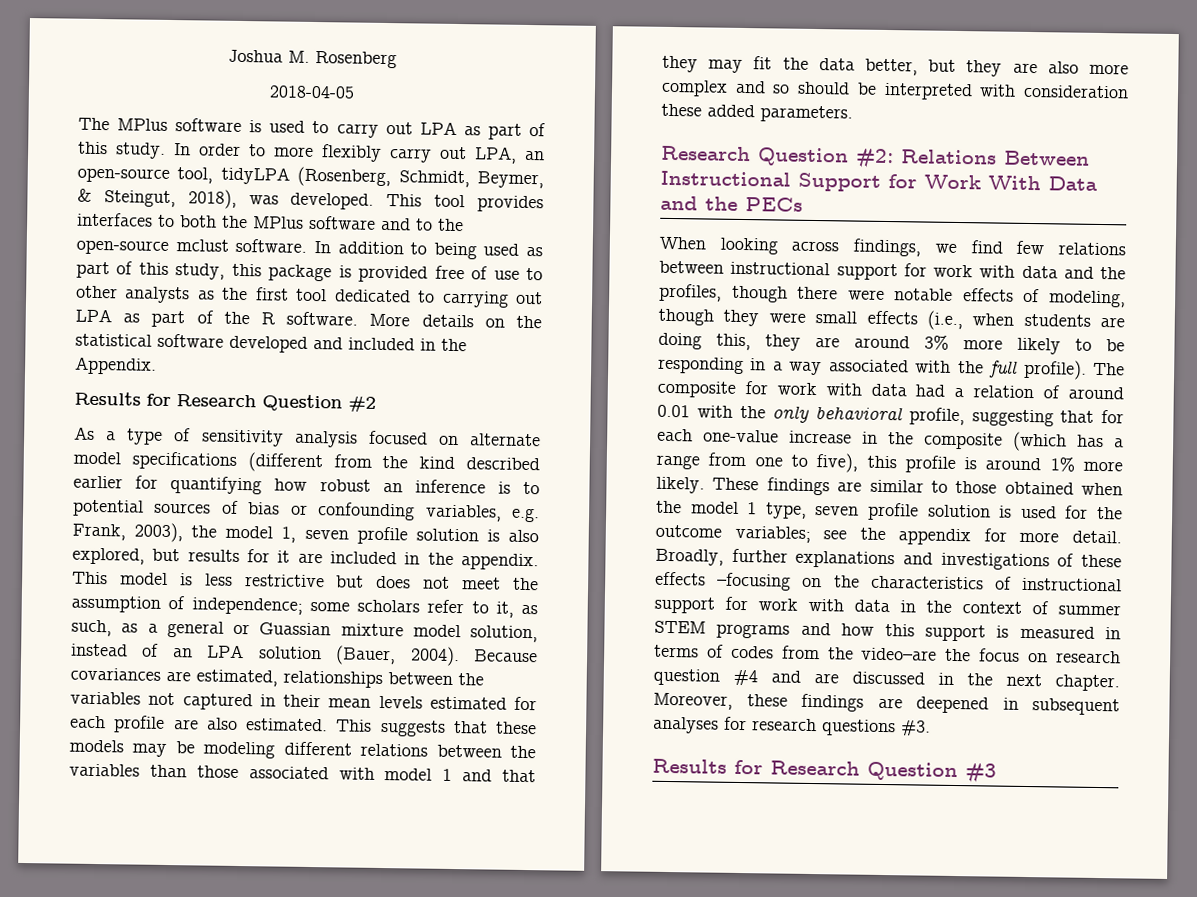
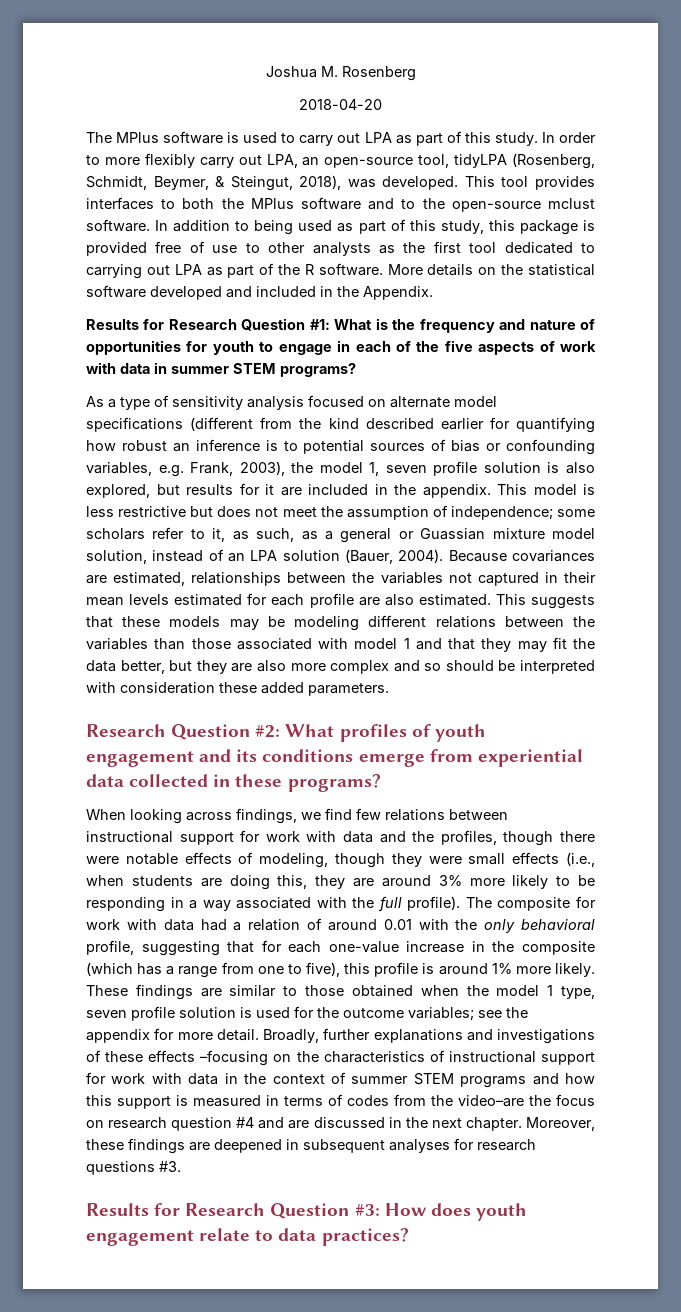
- 2018-04-05
+ 2018-04-20
- Results for Research Question #2
+ Results for Research Question #1: What is the frequency and nature of opportunities for youth to engage in each of the five aspects of work with data in summer STEM programs?
- Research Question #2: Relations Between Instructional Support for Work With Data and the PECs
+ Research Question #2: What profiles of youth engagement and its conditions emerge from experiential data collected in these programs?
- Results for Research Question #3
+ Results for Research Question #3: How does youth engagement relate to data practices?

